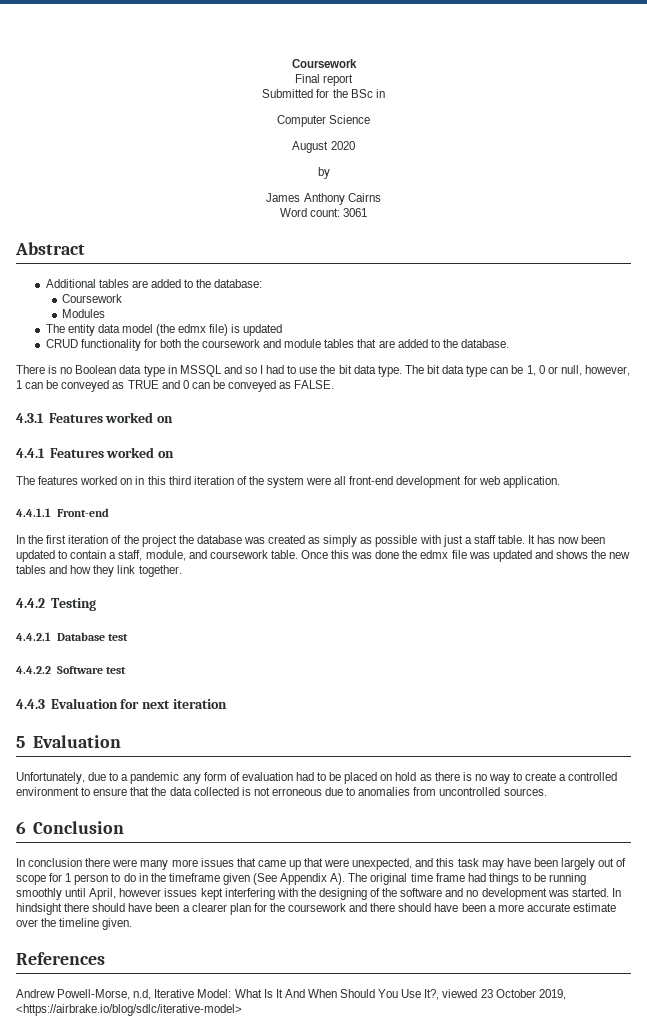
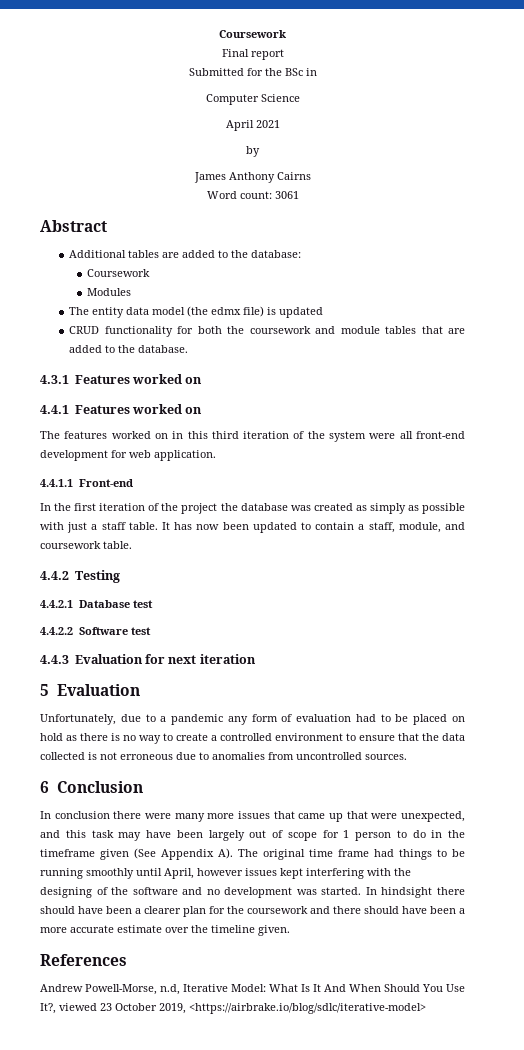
- August 2020
+ April 2021
- There is no Boolean data type in MSSQL and so I had to use the bit data type. The bit data type can be 1, 0 or null, however, 1 can be conveyed as TRUE and 0 can be conveyed as FALSE.
- Once this was done the edmx file was updated and shows the new tables and how they link together.

